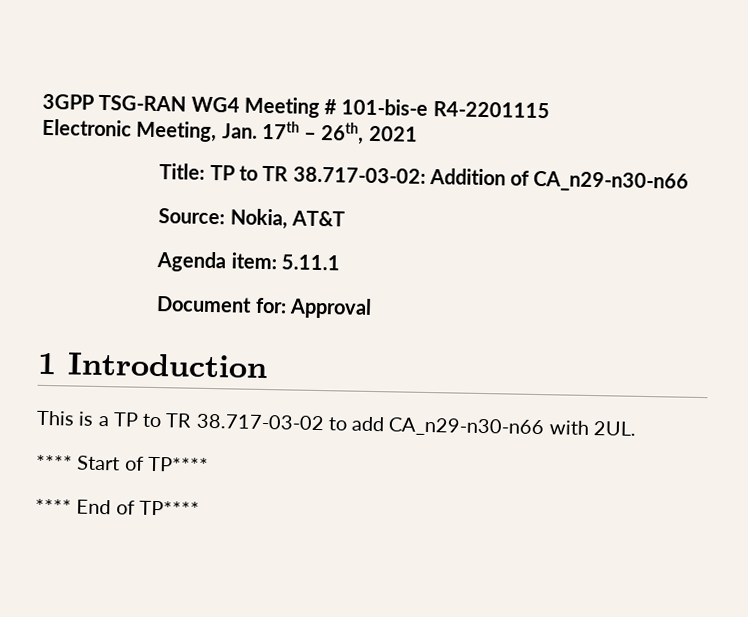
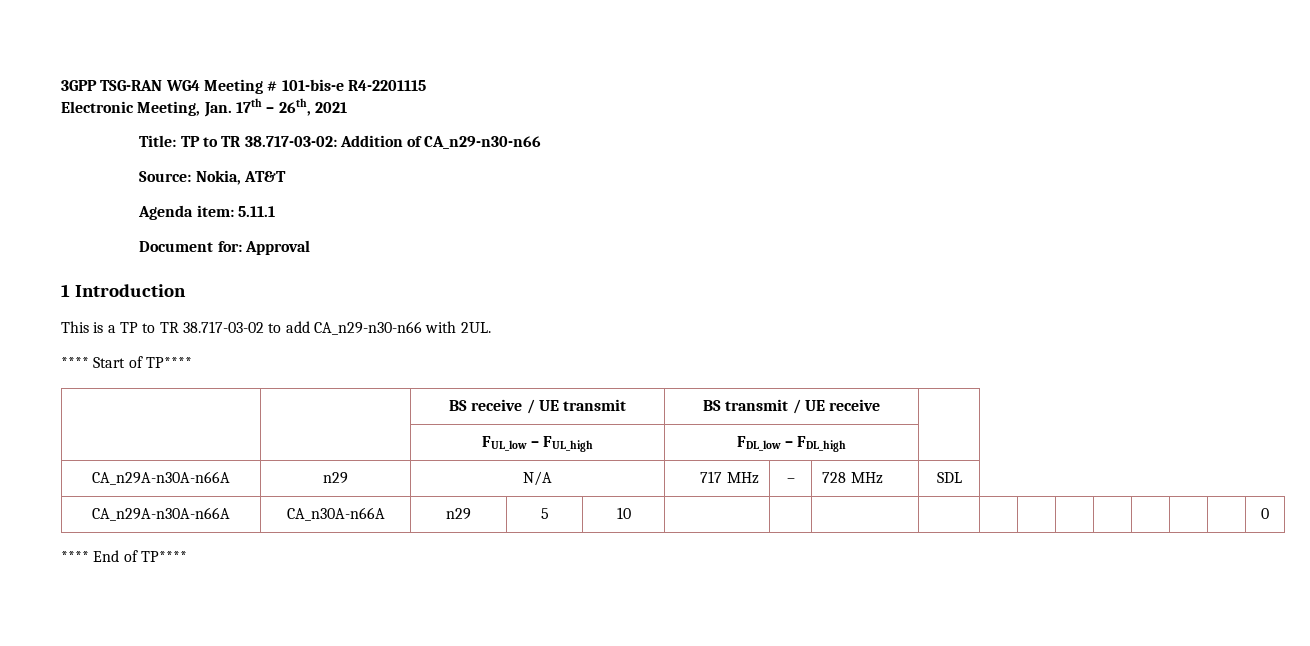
+ | | BS receive / UE transmit | BS transmit / UE receive |
+ | | FUL_low – FUL_high | FDL_low – FDL_high |
+ CA_n29A-n30A-n66A | n29 | N/A | 717 MHz | – | 728 MHz | SDL
+ CA_n29A-n30A-n66A | CA_n30A-n66A | n29 | 5 | 10 | | | | | | | | | | | | 0

